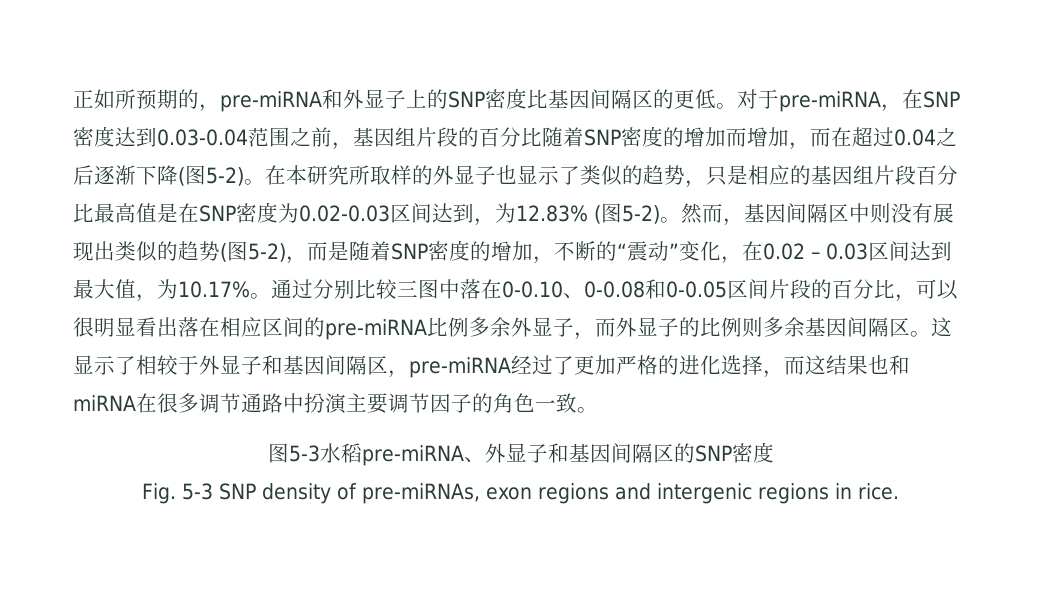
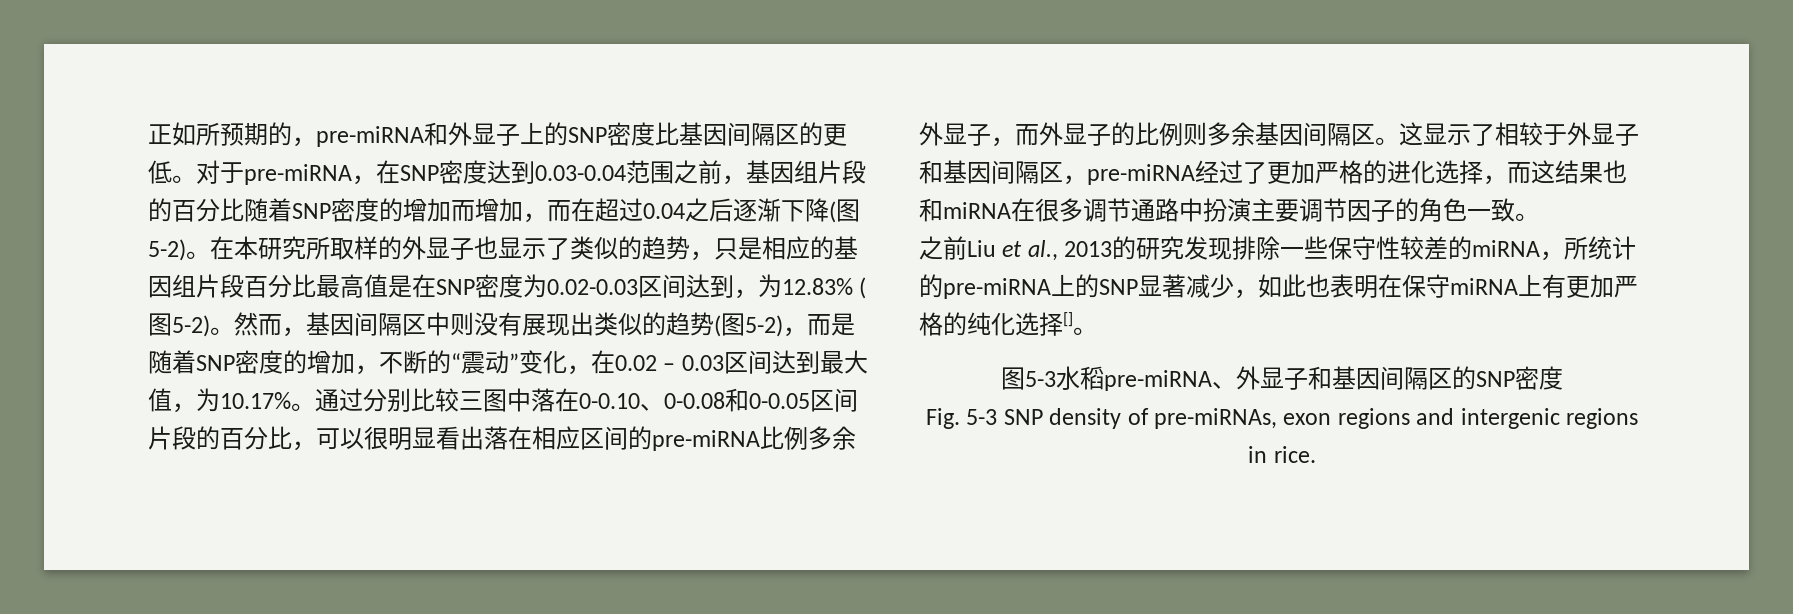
+ 之前Liu et al., 2013的研究发现排除一些保守性较差的miRNA，所统计的pre-miRNA上的SNP显著减少，如此也表明在保守miRNA上有更加严格的纯化选择[]。

